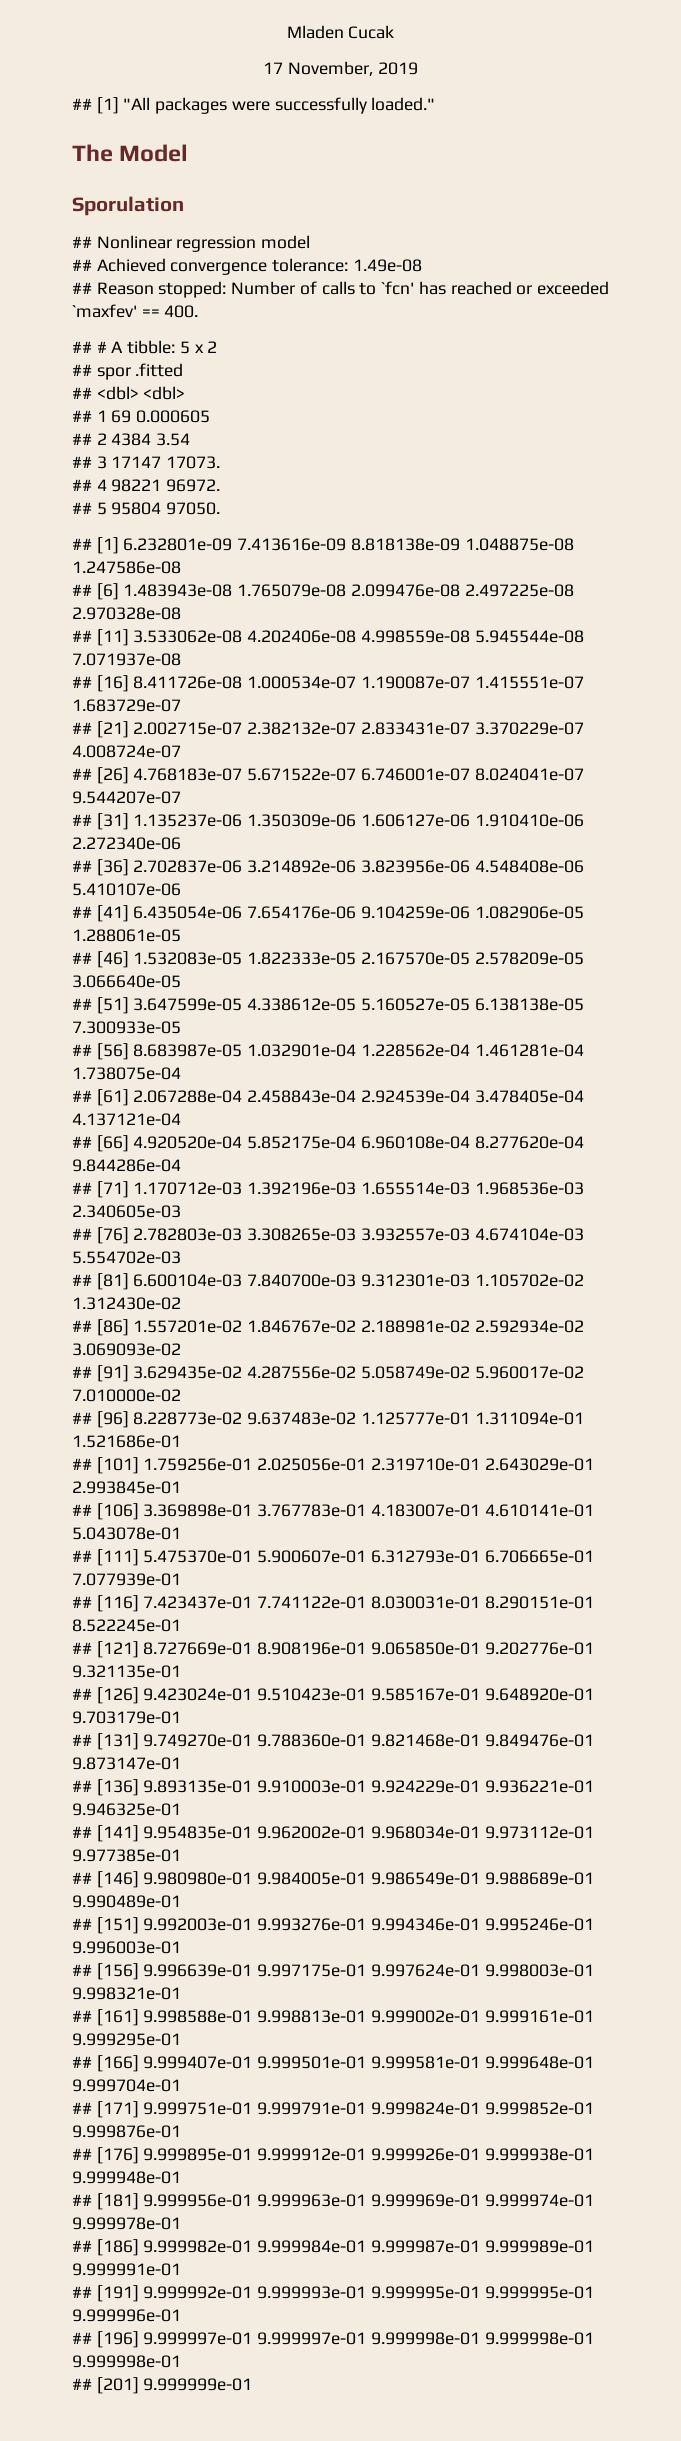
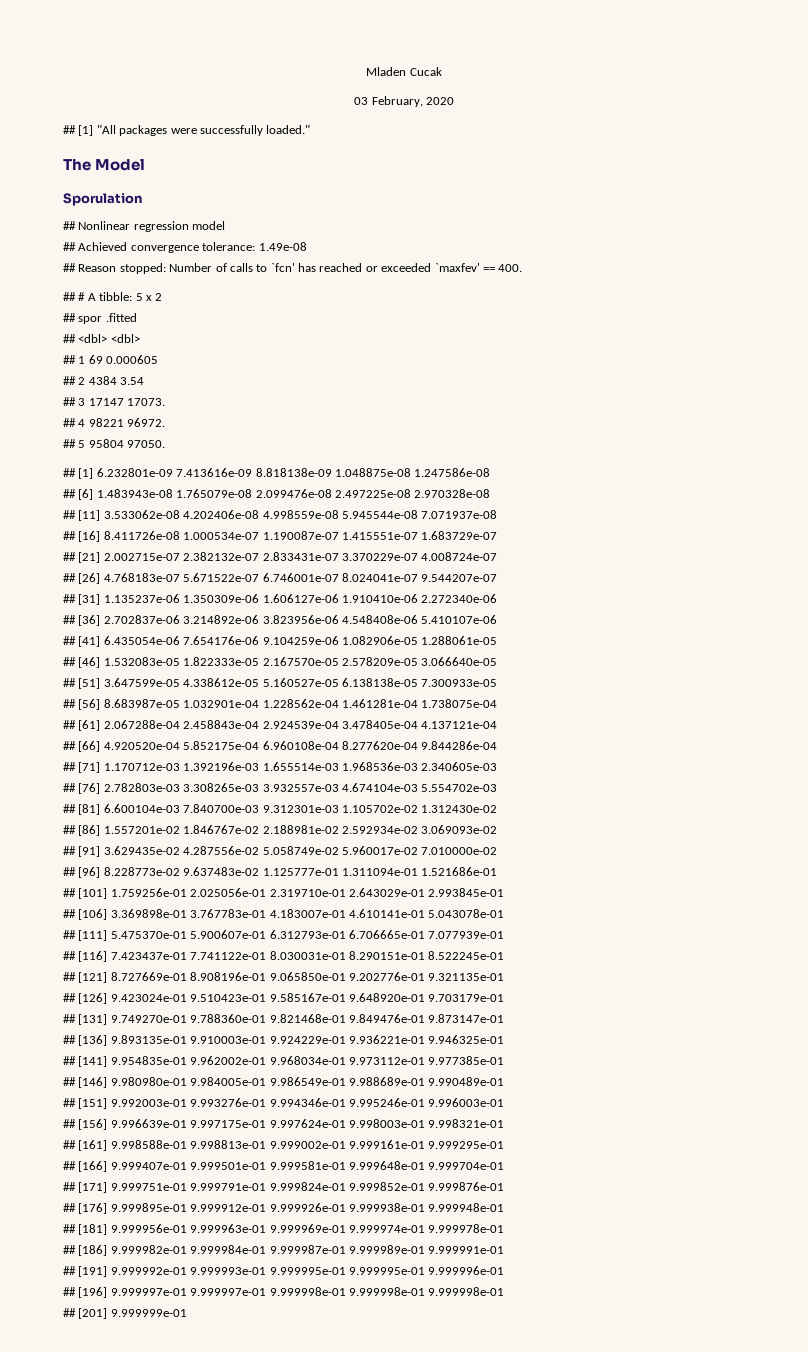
- 17 November, 2019
+ 03 February, 2020

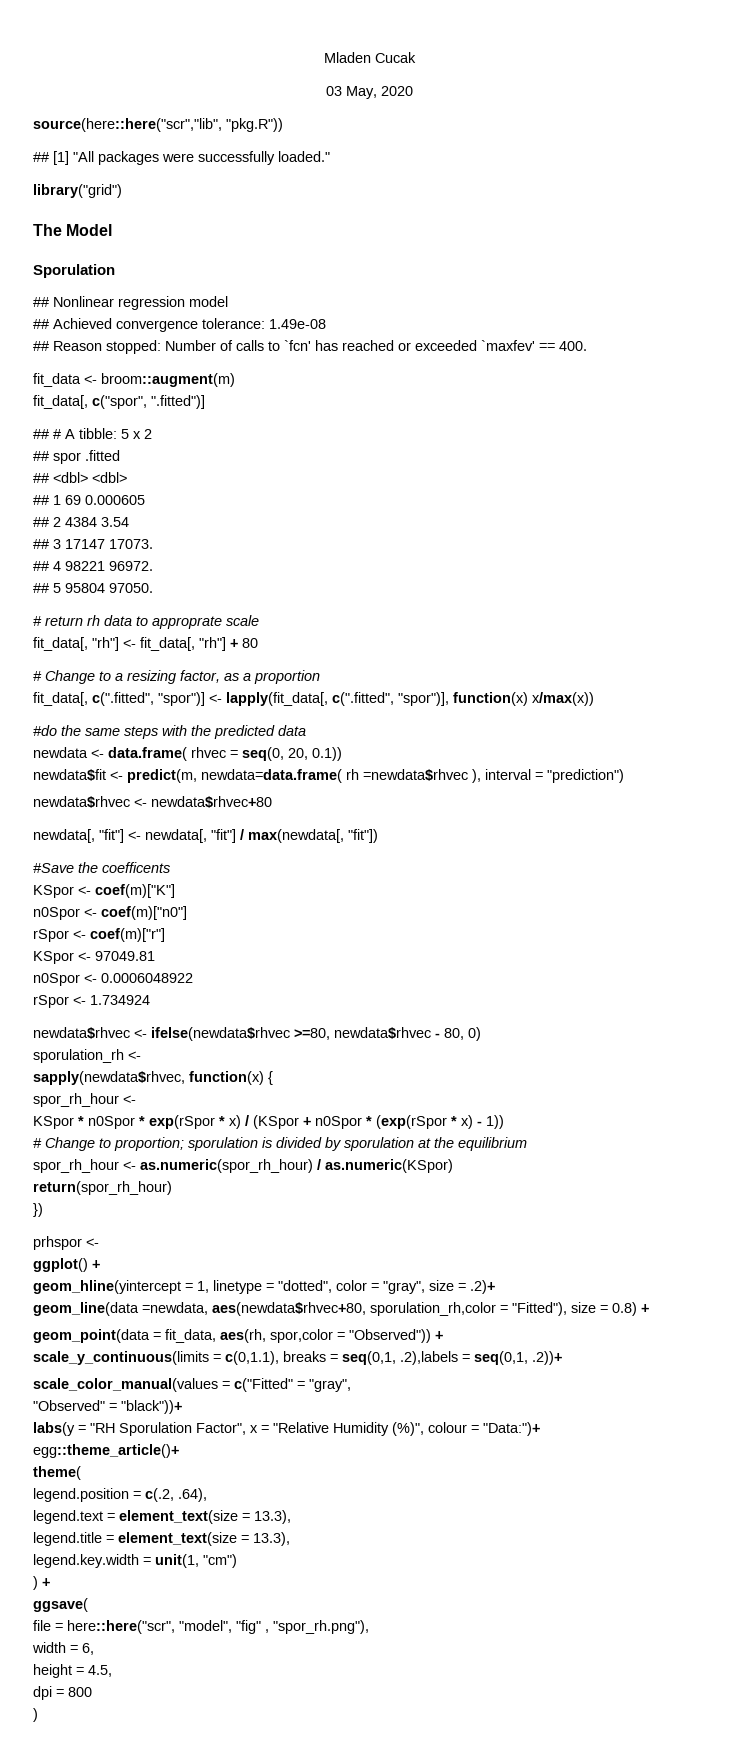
- 03 February, 2020
+ 03 May, 2020
+ source(here::here("scr","lib", "pkg.R"))
+ library("grid")
+ fit_data <- broom::augment(m)
+ fit_data[, c("spor", ".fitted")]
- ## [1] 6.232801e-09 7.413616e-09 8.818138e-09 1.048875e-08 1.247586e-08
- ## [6] 1.483943e-08 1.765079e-08 2.099476e-08 2.497225e-08 2.970328e-08
- ## [11] 3.533062e-08 4.202406e-08 4.998559e-08 5.945544e-08 7.071937e-08
- ## [16] 8.411726e-08 1.000534e-07 1.190087e-07 1.415551e-07 1.683729e-07
- ## [21] 2.002715e-07 2.382132e-07 2.833431e-07 3.370229e-07 4.008724e-07
- ## [26] 4.768183e-07 5.671522e-07 6.746001e-07 8.024041e-07 9.544207e-07
- ## [31] 1.135237e-06 1.350309e-06 1.606127e-06 1.910410e-06 2.272340e-06
- ## [36] 2.702837e-06 3.214892e-06 3.823956e-06 4.548408e-06 5.410107e-06
- ## [41] 6.435054e-06 7.654176e-06 9.104259e-06 1.082906e-05 1.288061e-05
- ## [46] 1.532083e-05 1.822333e-05 2.167570e-05 2.578209e-05 3.066640e-05
- ## [51] 3.647599e-05 4.338612e-05 5.160527e-05 6.138138e-05 7.300933e-05
- ## [56] 8.683987e-05 1.032901e-04 1.228562e-04 1.461281e-04 1.738075e-04
- ## [61] 2.067288e-04 2.458843e-04 2.924539e-04 3.478405e-04 4.137121e-04
- ## [66] 4.920520e-04 5.852175e-04 6.960108e-04 8.277620e-04 9.844286e-04
- ## [71] 1.170712e-03 1.392196e-03 1.655514e-03 1.968536e-03 2.340605e-03
- ## [76] 2.782803e-03 3.308265e-03 3.932557e-03 4.674104e-03 5.554702e-03
- ## [81] 6.600104e-03 7.840700e-03 9.312301e-03 1.105702e-02 1.312430e-02
- ## [86] 1.557201e-02 1.846767e-02 2.188981e-02 2.592934e-02 3.069093e-02
- ## [91] 3.629435e-02 4.287556e-02 5.058749e-02 5.960017e-02 7.010000e-02
- ## [96] 8.228773e-02 9.637483e-02 1.125777e-01 1.311094e-01 1.521686e-01
- ## [101] 1.759256e-01 2.025056e-01 2.319710e-01 2.643029e-01 2.993845e-01
- ## [106] 3.369898e-01 3.767783e-01 4.183007e-01 4.610141e-01 5.043078e-01
- ## [111] 5.475370e-01 5.900607e-01 6.312793e-01 6.706665e-01 7.077939e-01
- ## [116] 7.423437e-01 7.741122e-01 8.030031e-01 8.290151e-01 8.522245e-01
- ## [121] 8.727669e-01 8.908196e-01 9.065850e-01 9.202776e-01 9.321135e-01
- ## [126] 9.423024e-01 9.510423e-01 9.585167e-01 9.648920e-01 9.703179e-01
- ## [131] 9.749270e-01 9.788360e-01 9.821468e-01 9.849476e-01 9.873147e-01
- ## [136] 9.893135e-01 9.910003e-01 9.924229e-01 9.936221e-01 9.946325e-01
- ## [141] 9.954835e-01 9.962002e-01 9.968034e-01 9.973112e-01 9.977385e-01
- ## [146] 9.980980e-01 9.984005e-01 9.986549e-01 9.988689e-01 9.990489e-01
- ## [151] 9.992003e-01 9.993276e-01 9.994346e-01 9.995246e-01 9.996003e-01
- ## [156] 9.996639e-01 9.997175e-01 9.997624e-01 9.998003e-01 9.998321e-01
- ## [161] 9.998588e-01 9.998813e-01 9.999002e-01 9.999161e-01 9.999295e-01
- ## [166] 9.999407e-01 9.999501e-01 9.999581e-01 9.999648e-01 9.999704e-01
- ## [171] 9.999751e-01 9.999791e-01 9.999824e-01 9.999852e-01 9.999876e-01
- ## [176] 9.999895e-01 9.999912e-01 9.999926e-01 9.999938e-01 9.999948e-01
- ## [181] 9.999956e-01 9.999963e-01 9.999969e-01 9.999974e-01 9.999978e-01
- ## [186] 9.999982e-01 9.999984e-01 9.999987e-01 9.999989e-01 9.999991e-01
- ## [191] 9.999992e-01 9.999993e-01 9.999995e-01 9.999995e-01 9.999996e-01
- ## [196] 9.999997e-01 9.999997e-01 9.999998e-01 9.999998e-01 9.999998e-01
- ## [201] 9.999999e-01
+ # return rh data to approprate scale
+ fit_data[, "rh"] <- fit_data[, "rh"] + 80
+ # Change to a resizing factor, as a proportion
+ fit_data[, c(".fitted", "spor")] <- lapply(fit_data[, c(".fitted", "spor")], function(x) x/max(x))
+ #do the same steps with the predicted data
+ newdata <- data.frame( rhvec = seq(0, 20, 0.1))
+ newdata$fit <- predict(m, newdata=data.frame( rh =newdata$rhvec ), interval = "prediction")
+ newdata$rhvec <- newdata$rhvec+80
+ newdata[, "fit"] <- newdata[, "fit"] / max(newdata[, "fit"])
+ #Save the coefficents
+ KSpor <- coef(m)["K"]
+ n0Spor <- coef(m)["n0"]
+ rSpor <- coef(m)["r"]
+ KSpor <- 97049.81
+ n0Spor <- 0.0006048922
+ rSpor <- 1.734924
+ newdata$rhvec <- ifelse(newdata$rhvec >=80, newdata$rhvec - 80, 0)
+ sporulation_rh <-
+ sapply(newdata$rhvec, function(x) {
+ spor_rh_hour <-
+ KSpor * n0Spor * exp(rSpor * x) / (KSpor + n0Spor * (exp(rSpor * x) - 1))
+ # Change to proportion; sporulation is divided by sporulation at the equilibrium
+ spor_rh_hour <- as.numeric(spor_rh_hour) / as.numeric(KSpor)
+ return(spor_rh_hour)
+ })
+ prhspor <-
+ ggplot() +
+ geom_hline(yintercept = 1, linetype = "dotted", color = "gray", size = .2)+
+ geom_line(data =newdata, aes(newdata$rhvec+80, sporulation_rh,color = "Fitted"), size = 0.8) +
+ geom_point(data = fit_data, aes(rh, spor,color = "Observed")) +
+ scale_y_continuous(limits = c(0,1.1), breaks = seq(0,1, .2),labels = seq(0,1, .2))+
+ scale_color_manual(values = c("Fitted" = "gray",
+ "Observed" = "black"))+
+ labs(y = "RH Sporulation Factor", x = "Relative Humidity (%)", colour = "Data:")+
+ egg::theme_article()+
+ theme(
+ legend.position = c(.2, .64),
+ legend.text = element_text(size = 13.3),
+ legend.title = element_text(size = 13.3),
+ legend.key.width = unit(1, "cm")
+ ) +
+ ggsave(
+ file = here::here("scr", "model", "fig" , "spor_rh.png"),
+ width = 6,
+ height = 4.5,
+ dpi = 800
+ )

